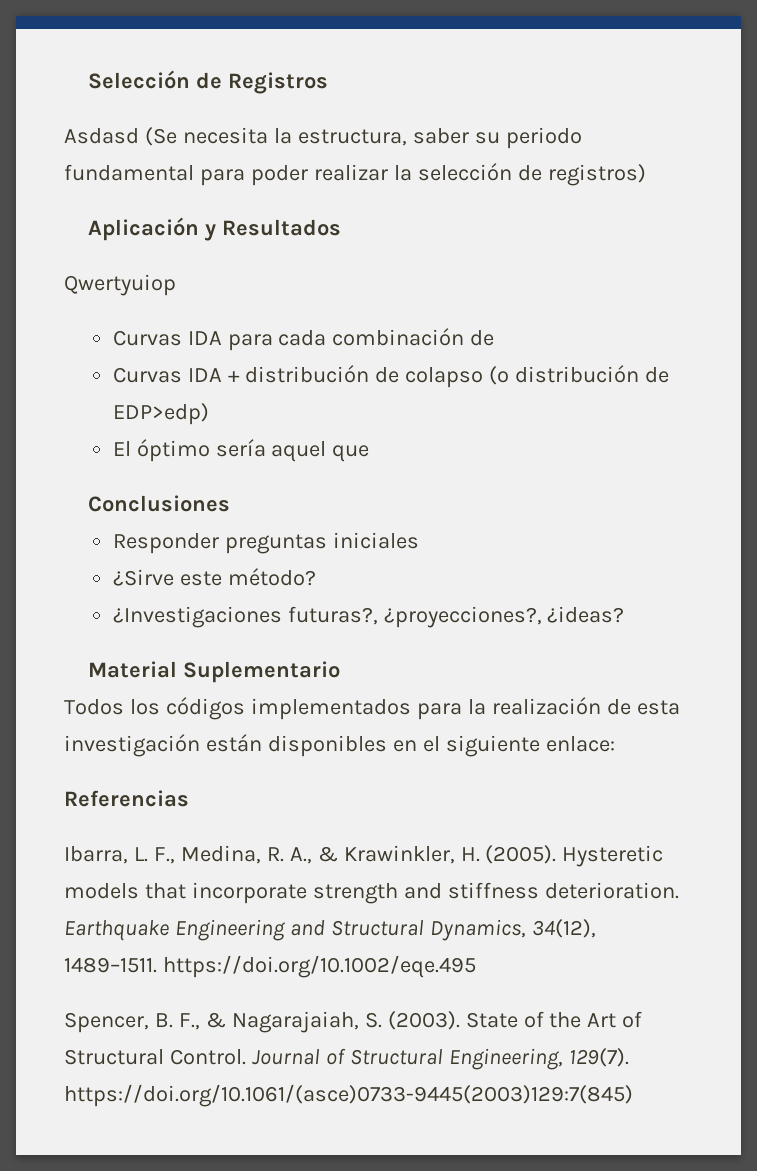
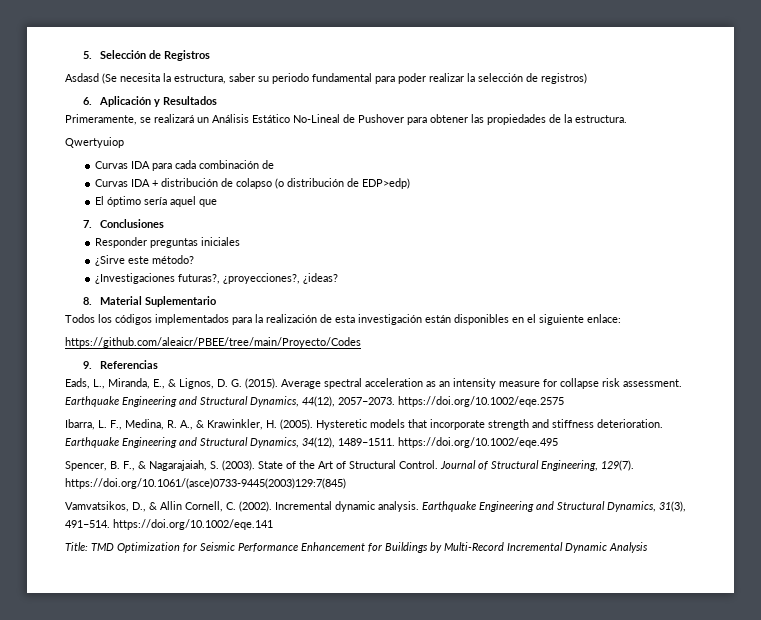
- Selección de Registros
+ 5. Selección de Registros
- Aplicación y Resultados
+ 6. Aplicación y Resultados
+ Primeramente, se realizará un Análisis Estático No-Lineal de Pushover para obtener las propiedades de la estructura.
- Conclusiones
+ 7. Conclusiones
- Material Suplementario
+ 8. Material Suplementario
- Referencias
+ https://github.com/aleaicr/PBEE/tree/main/Proyecto/Codes
+ 9. Referencias
+ Eads, L., Miranda, E., & Lignos, D. G. (2015). Average spectral acceleration as an intensity measure for collapse risk assessment. Earthquake Engineering and Structural Dynamics, 44(12), 2057–2073. https://doi.org/10.1002/eqe.2575
+ Vamvatsikos, D., & Allin Cornell, C. (2002). Incremental dynamic analysis. Earthquake Engineering and Structural Dynamics, 31(3), 491–514. https://doi.org/10.1002/eqe.141
+ Title: TMD Optimization for Seismic Performance Enhancement for Buildings by Multi-Record Incremental Dynamic Analysis

